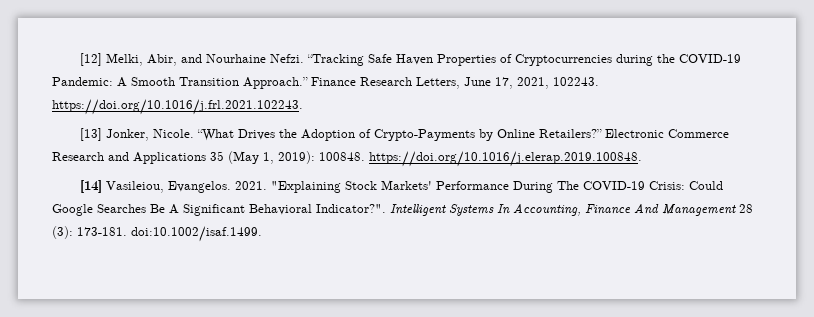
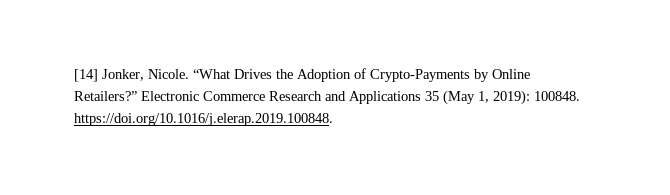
- [12] Melki, Abir, and Nourhaine Nefzi. “Tracking Safe Haven Properties of Cryptocurrencies during the COVID-19 Pandemic: A Smooth Transition Approach.” Finance Research Letters, June 17, 2021, 102243. https://doi.org/10.1016/j.frl.2021.102243.
- [13] Jonker, Nicole.
+ [14] Jonker, Nicole.
- [14] Vasileiou, Evangelos. 2021. "Explaining Stock Markets' Performance During The COVID‐19 Crisis: Could Google Searches Be A Significant Behavioral Indicator?". Intelligent Systems In Accounting, Finance And Management 28 (3): 173-181. doi:10.1002/isaf.1499.

